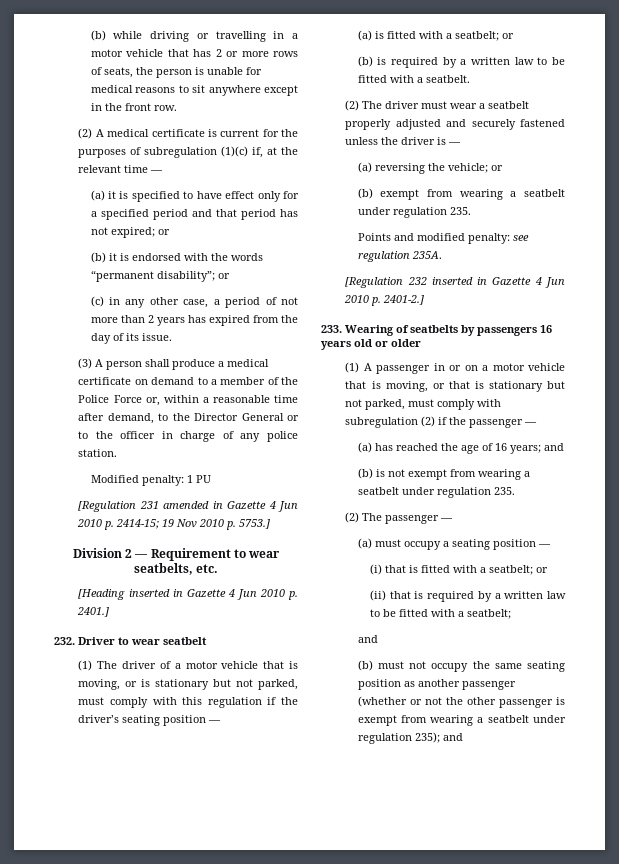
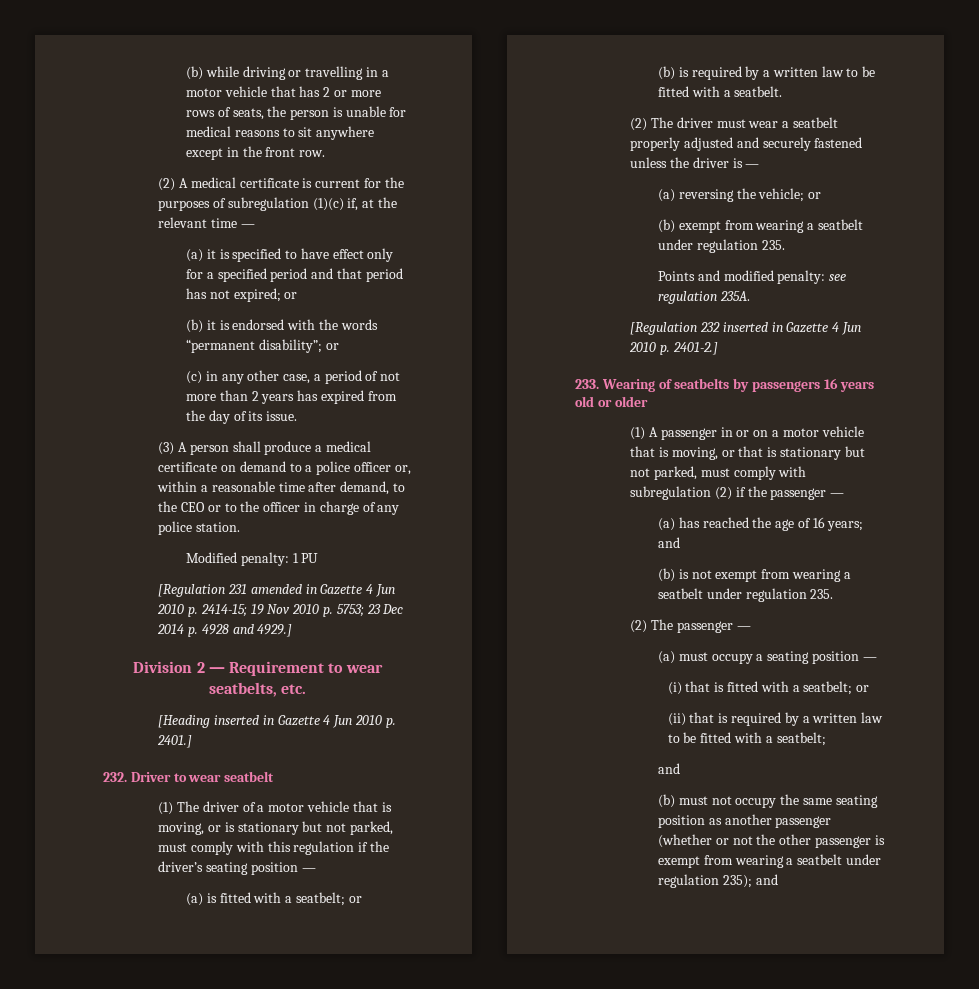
- (3) A person shall produce a medical certificate on demand to a member of the Police Force or, within a reasonable time after demand, to the Director General or to the officer in charge of any police station.
+ (3) A person shall produce a medical certificate on demand to a police officer or, within a reasonable time after demand, to the CEO or to the officer in charge of any police station.
- [Regulation 231 amended in Gazette 4 Jun 2010 p. 2414-15; 19 Nov 2010 p. 5753.]
+ [Regulation 231 amended in Gazette 4 Jun 2010 p. 2414-15; 19 Nov 2010 p. 5753; 23 Dec 2014 p. 4928 and 4929.]

